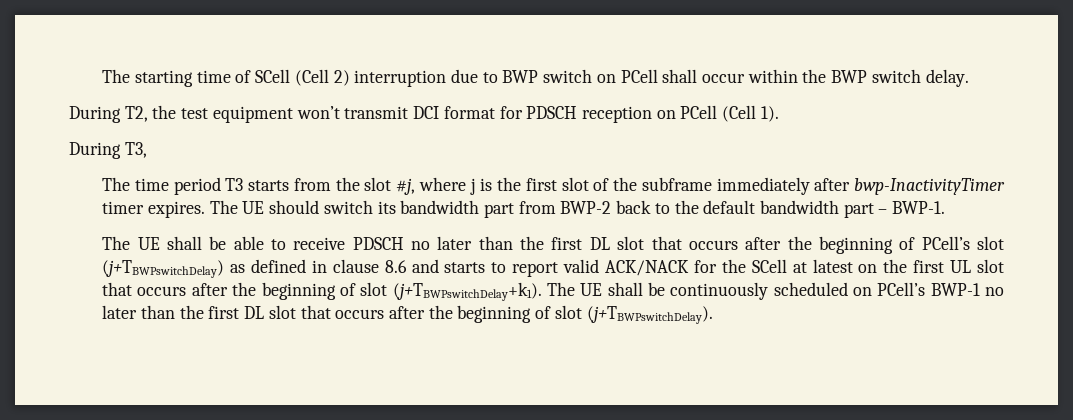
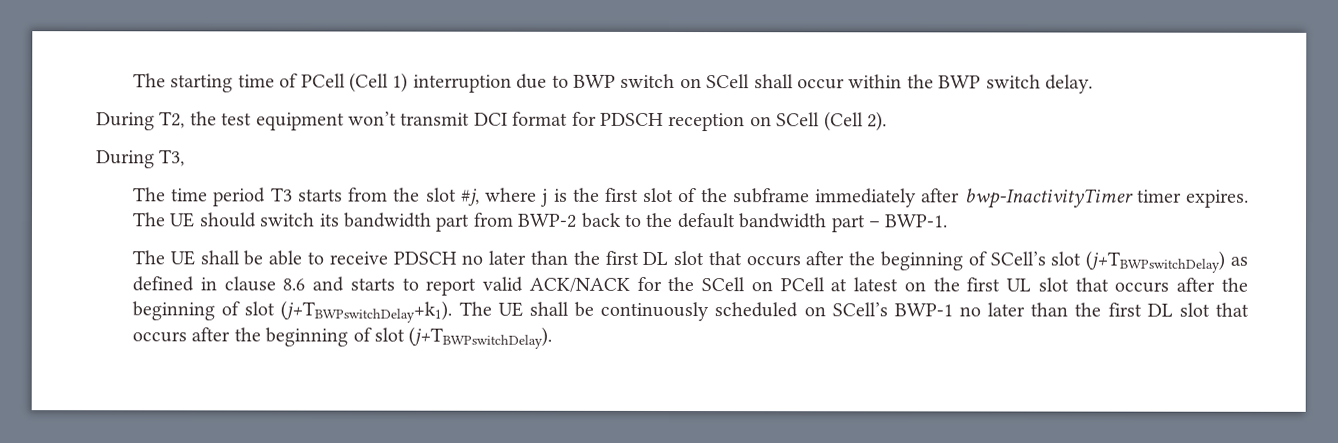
- The starting time of SCell (Cell 2) interruption due to BWP switch on PCell shall occur within the BWP switch delay.
+ The starting time of PCell (Cell 1) interruption due to BWP switch on SCell shall occur within the BWP switch delay.
- During T2, the test equipment won’t transmit DCI format for PDSCH reception on PCell (Cell 1).
+ During T2, the test equipment won’t transmit DCI format for PDSCH reception on SCell (Cell 2).
- The UE shall be able to receive PDSCH no later than the first DL slot that occurs after the beginning of PCell’s slot (j+TBWPswitchDelay) as defined in clause 8.6 and starts to report valid ACK/NACK for the SCell at latest on the first UL slot that occurs after the beginning of slot (j+TBWPswitchDelay+k1).
+ The UE shall be able to receive PDSCH no later than the first DL slot that occurs after the beginning of SCell’s slot (j+TBWPswitchDelay) as defined in clause 8.6 and starts to report valid ACK/NACK for the SCell on PCell at latest on the first UL slot that occurs after the beginning of slot (j+TBWPswitchDelay+k1).
- The UE shall be continuously scheduled on PCell’s BWP-1 no later than the first DL slot that occurs after the beginning of slot (j+TBWPswitchDelay).
+ The UE shall be continuously scheduled on SCell’s BWP-1 no later than the first DL slot that occurs after the beginning of slot (j+TBWPswitchDelay).

